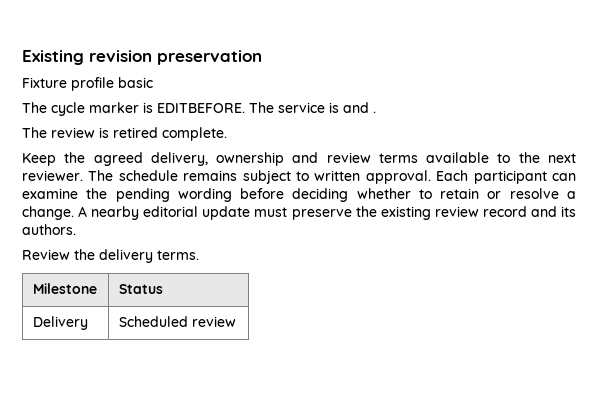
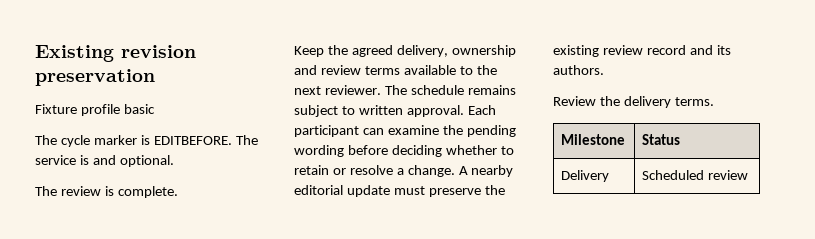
- The service is and .
+ The service is and optional.
- The review is retired complete.
+ The review is complete.

